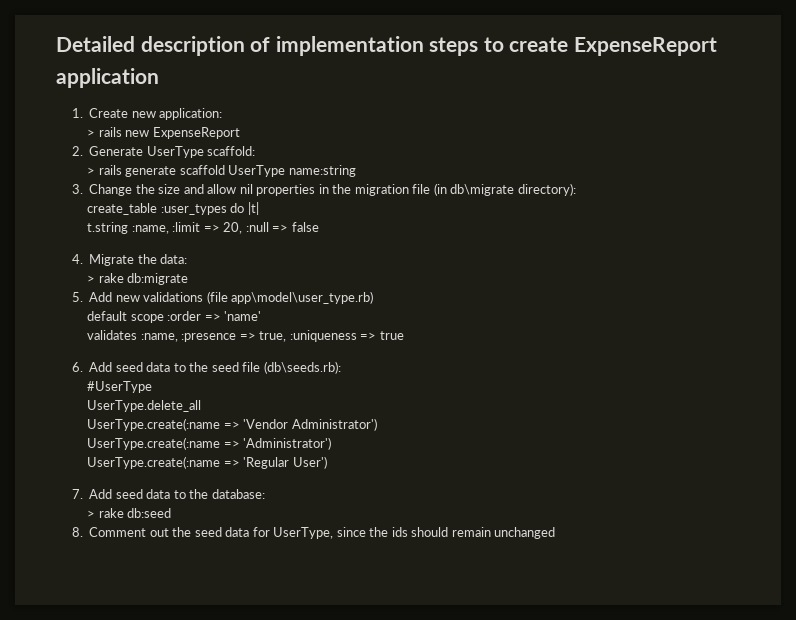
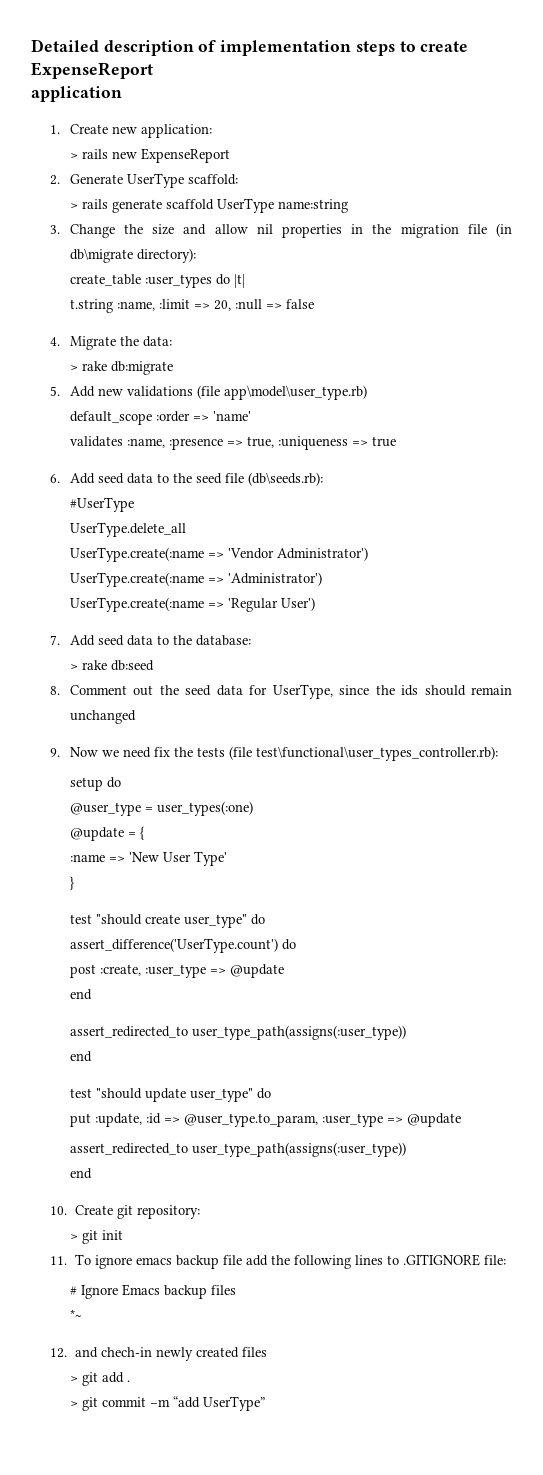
- default scope :order => 'name'
+ default_scope :order => 'name'
+ 9. Now we need fix the tests (file test\functional\user_types_controller.rb):
+ setup do
+ @user_type = user_types(:one)
+ @update = {
+ :name => 'New User Type'
+ }
+ test "should create user_type" do
+ assert_difference('UserType.count') do
+ post :create, :user_type => @update
+ end
+ assert_redirected_to user_type_path(assigns(:user_type))
+ end
+ test "should update user_type" do
+ put :update, :id => @user_type.to_param, :user_type => @update
+ assert_redirected_to user_type_path(assigns(:user_type))
+ end
+ 10. Create git repository:
+ > git init
+ 11. To ignore emacs backup file add the following lines to .GITIGNORE file:
+ # Ignore Emacs backup files
+ *~
+ 12. and chech-in newly created files
+ > git add .
+ > git commit –m “add UserType”

